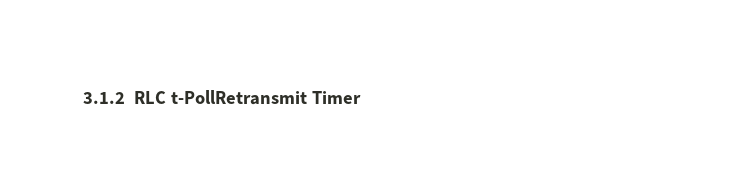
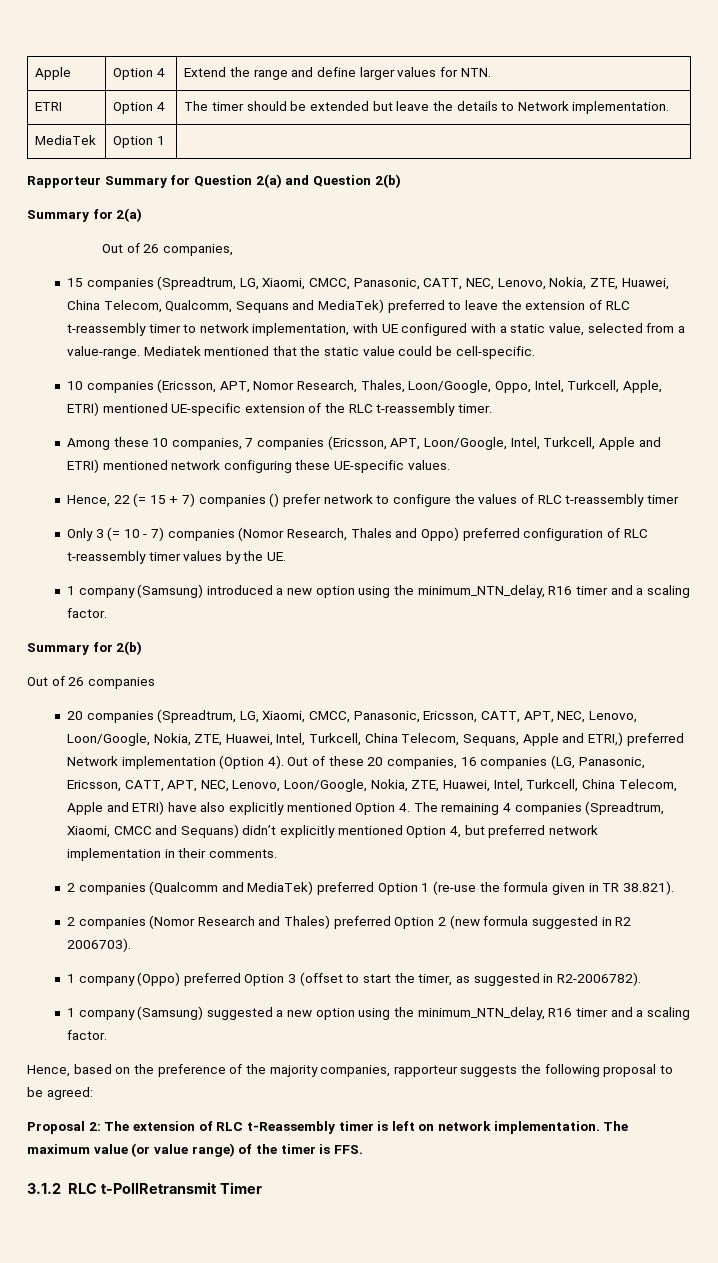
+ Apple | Option 4 | Extend the range and define larger values for NTN.
+ ETRI | Option 4 | The timer should be extended but leave the details to Network implementation.
+ MediaTek | Option 1 |
+ Rapporteur Summary for Question 2(a) and Question 2(b)
+ Summary for 2(a)
+ Out of 26 companies,
+ 15 companies (Spreadtrum, LG, Xiaomi, CMCC, Panasonic, CATT, NEC, Lenovo, Nokia, ZTE, Huawei, China Telecom, Qualcomm, Sequans and MediaTek) preferred to leave the extension of RLC t-reassembly timer to network implementation, with UE configured with a static value, selected from a value-range. Mediatek mentioned that the static value could be cell-specific.
+ 10 companies (Ericsson, APT, Nomor Research, Thales, Loon/Google, Oppo, Intel, Turkcell, Apple, ETRI) mentioned UE-specific extension of the RLC t-reassembly timer.
+ Among these 10 companies, 7 companies (Ericsson, APT, Loon/Google, Intel, Turkcell, Apple and ETRI) mentioned network configuring these UE-specific values.
+ Hence, 22 (= 15 + 7) companies () prefer network to configure the values of RLC t-reassembly timer
+ Only 3 (= 10 - 7) companies (Nomor Research, Thales and Oppo) preferred configuration of RLC t-reassembly timer values by the UE.
+ 1 company (Samsung) introduced a new option using the minimum_NTN_delay, R16 timer and a scaling factor.
+ Summary for 2(b)
+ Out of 26 companies
+ 20 companies (Spreadtrum, LG, Xiaomi, CMCC, Panasonic, Ericsson, CATT, APT, NEC, Lenovo, Loon/Google, Nokia, ZTE, Huawei, Intel, Turkcell, China Telecom, Sequans, Apple and ETRI,) preferred Network implementation (Option 4). Out of these 20 companies, 16 companies (LG, Panasonic, Ericsson, CATT, APT, NEC, Lenovo, Loon/Google, Nokia, ZTE, Huawei, Intel, Turkcell, China Telecom, Apple and ETRI) have also explicitly mentioned Option 4. The remaining 4 companies (Spreadtrum, Xiaomi, CMCC and Sequans) didn’t explicitly mentioned Option 4, but preferred network implementation in their comments.
+ 2 companies (Qualcomm and MediaTek) preferred Option 1 (re-use the formula given in TR 38.821).
+ 2 companies (Nomor Research and Thales) preferred Option 2 (new formula suggested in R2 2006703).
+ 1 company (Oppo) preferred Option 3 (offset to start the timer, as suggested in R2-2006782).
+ 1 company (Samsung) suggested a new option using the minimum_NTN_delay, R16 timer and a scaling factor.
+ Hence, based on the preference of the majority companies, rapporteur suggests the following proposal to be agreed:
+ Proposal 2: The extension of RLC t-Reassembly timer is left on network implementation. The maximum value (or value range) of the timer is FFS.

